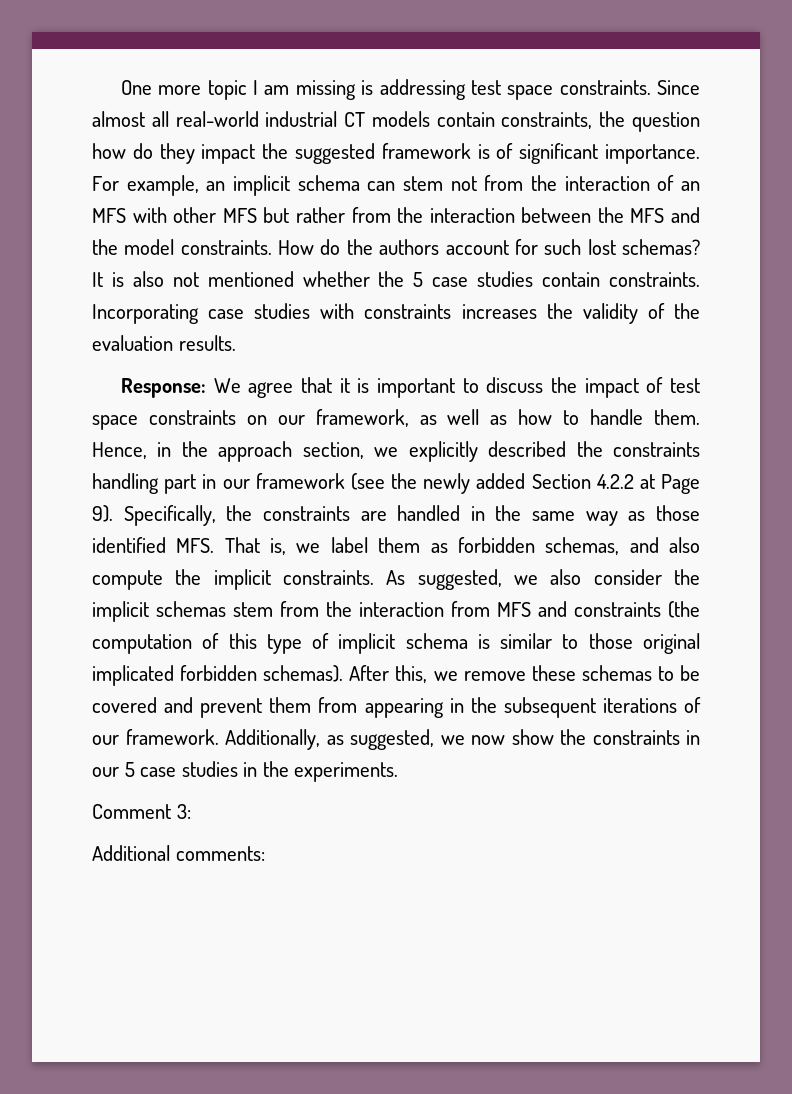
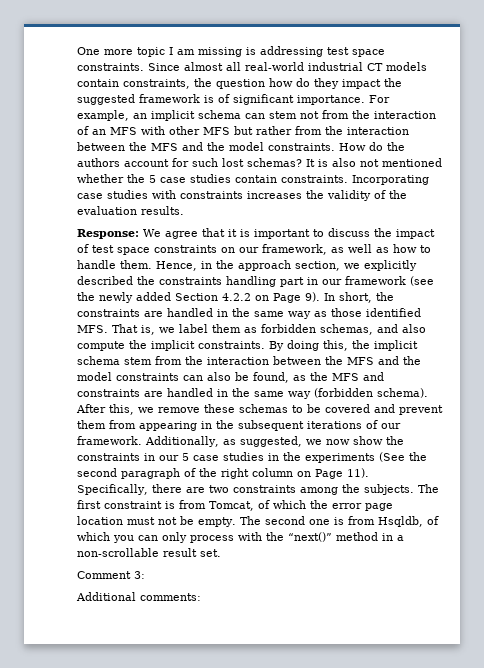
- Hence, in the approach section, we explicitly described the constraints handling part in our framework (see the newly added Section 4.2.2 at Page 9).
+ Hence, in the approach section, we explicitly described the constraints handling part in our framework (see the newly added Section 4.2.2 on Page 9).
- Specifically, the constraints are handled in the same way as those identified MFS. That is, we label them as forbidden schemas, and also compute the implicit constraints.
+ In short, the constraints are handled in the same way as those identified MFS. That is, we label them as forbidden schemas, and also compute the implicit constraints.
- As suggested, we also consider the implicit schemas stem from the interaction from MFS and constraints (the computation of this type of implicit schema is similar to those original implicated forbidden schemas).
+ By doing this, the implicit schema stem from the interaction between the MFS and the model constraints can also be found, as the MFS and constraints are handled in the same way (forbidden schema).
- Additionally, as suggested, we now show the constraints in our 5 case studies in the experiments.
+ Additionally, as suggested, we now show the constraints in our 5 case studies in the experiments (See the second paragraph of the right column on Page 11). Specifically, there are two constraints among the subjects. The first constraint is from Tomcat, of which the error page location must not be empty. The second one is from Hsqldb, of which you can only process with the “next()” method in a non-scrollable result set.

